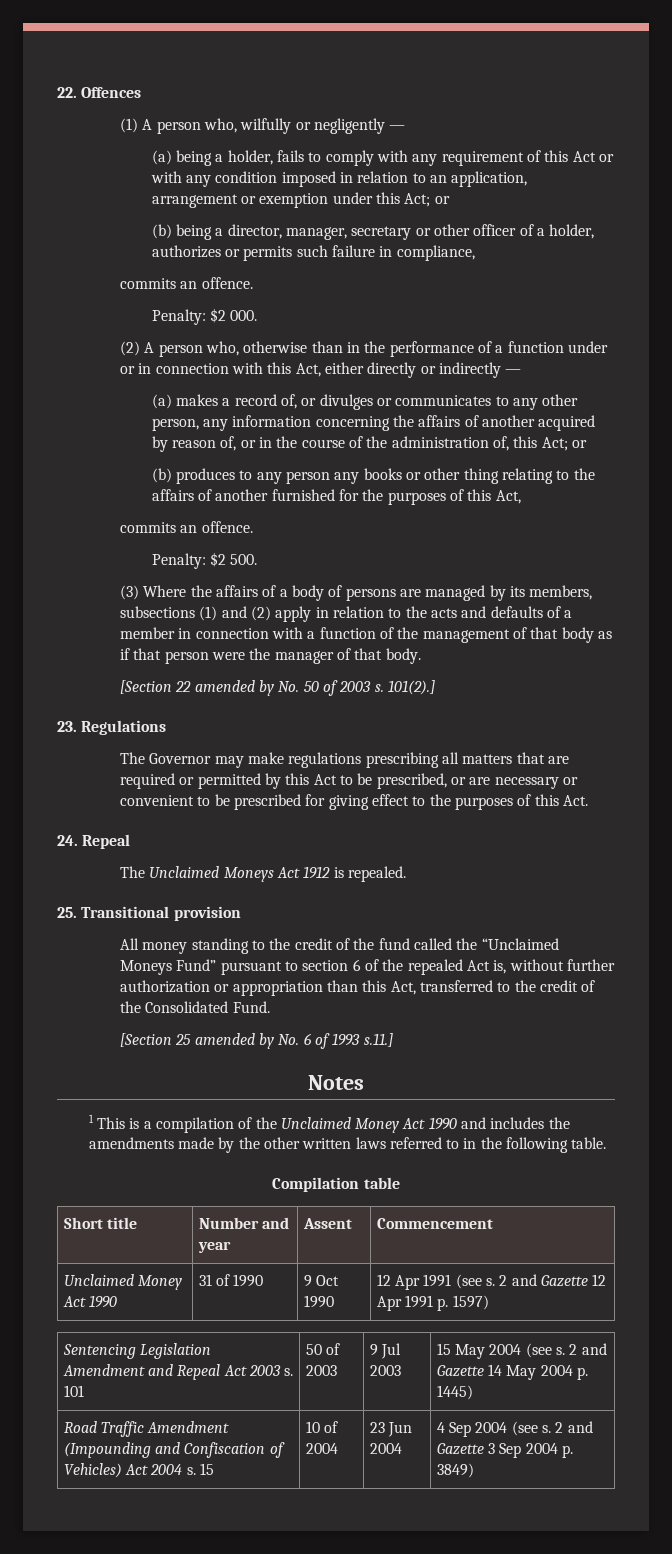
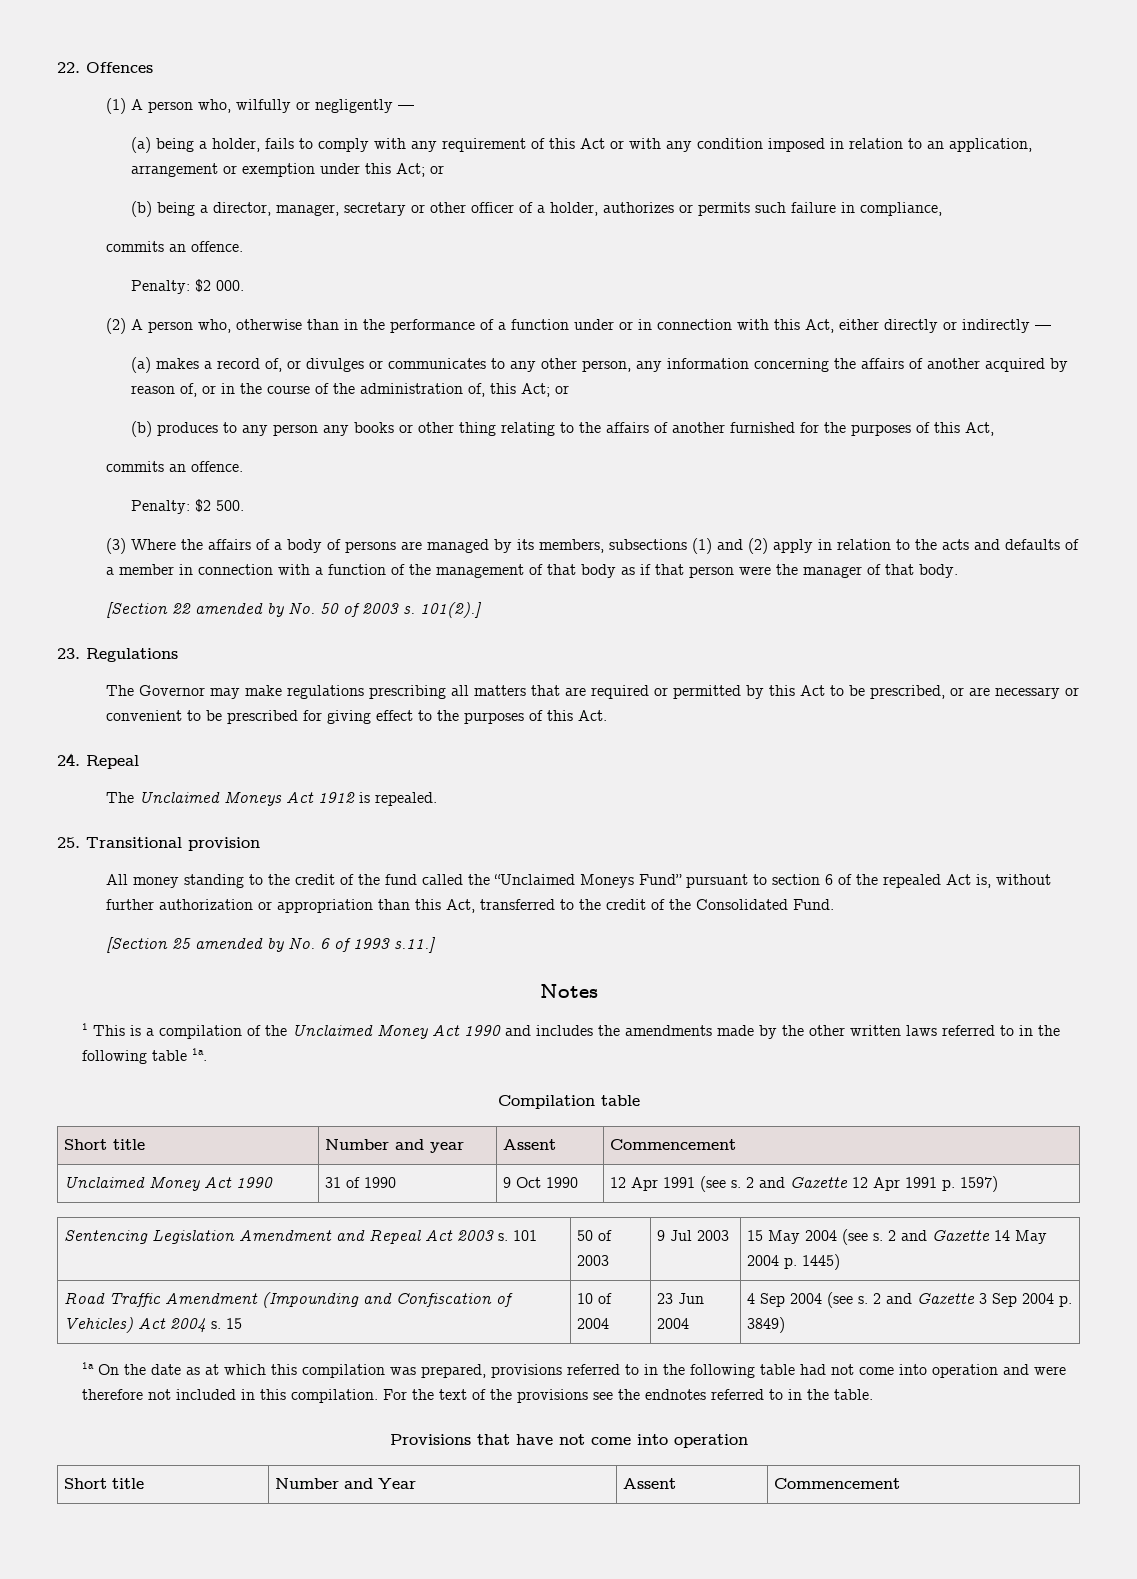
- 1 This is a compilation of the Unclaimed Money Act 1990 and includes the amendments made by the other written laws referred to in the following table.
+ 1 This is a compilation of the Unclaimed Money Act 1990 and includes the amendments made by the other written laws referred to in the following table 1a.
+ 1a On the date as at which this compilation was prepared, provisions referred to in the following table had not come into operation and were therefore not included in this compilation. For the text of the provisions see the endnotes referred to in the table.
+ Provisions that have not come into operation
+ Short title | Number and Year | Assent | Commencement

